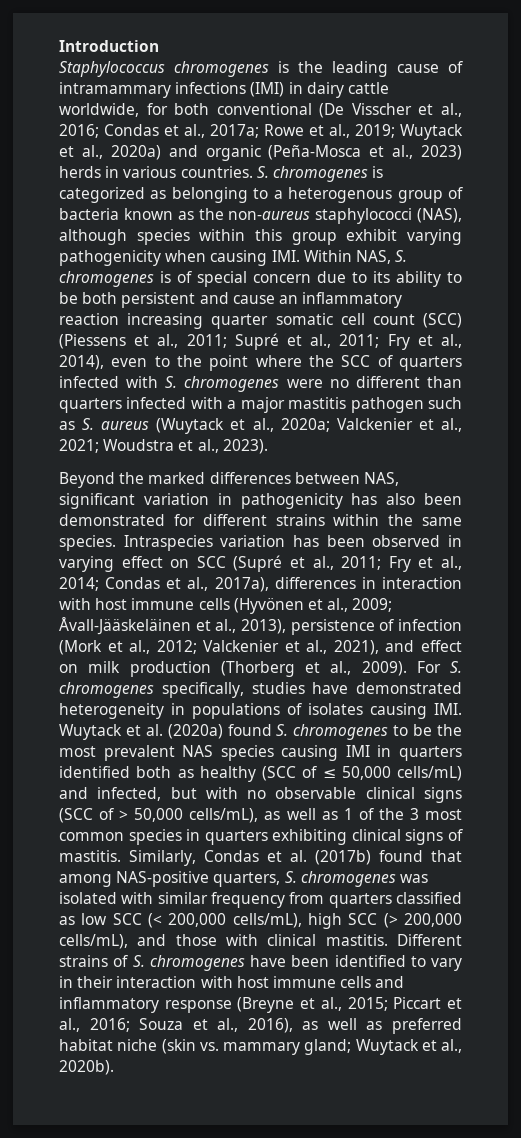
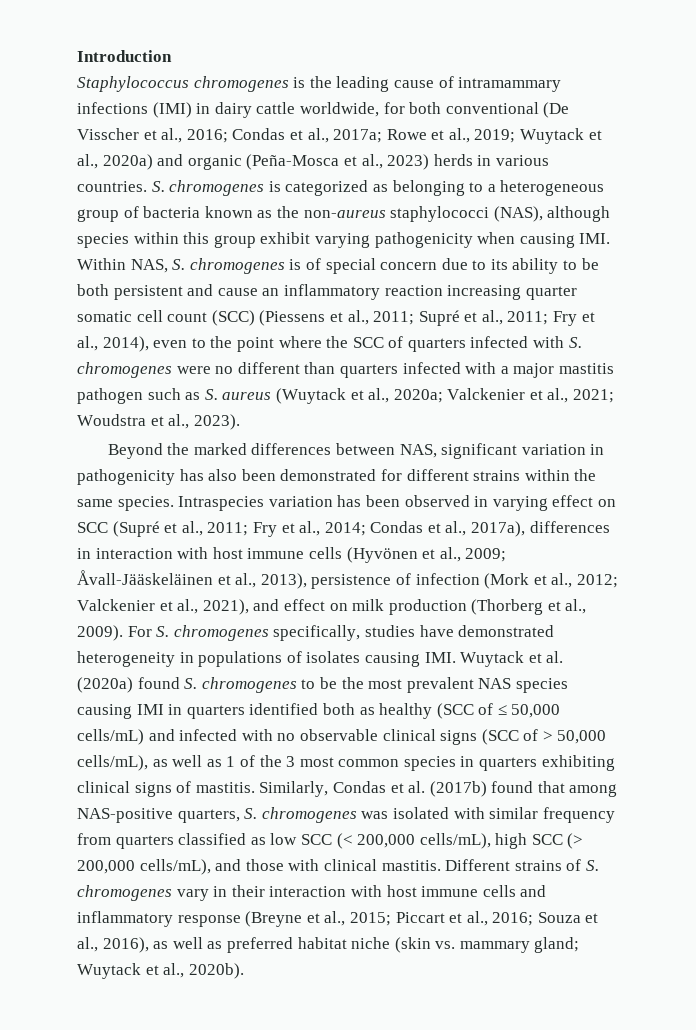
- S. chromogenes is categorized as belonging to a heterogenous group of bacteria known as the non-aureus staphylococci (NAS), although species within this group exhibit varying pathogenicity when causing IMI. Within NAS, S. chromogenes is of special concern due to its ability to be both persistent and cause an inflammatory reaction increasing quarter somatic cell count (SCC) (Piessens et al., 2011;
+ S. chromogenes is categorized as belonging to a heterogeneous group of bacteria known as the non-aureus staphylococci (NAS), although species within this group exhibit varying pathogenicity when causing IMI. Within NAS, S. chromogenes is of special concern due to its ability to be both persistent and cause an inflammatory reaction increasing quarter somatic cell count (SCC) (Piessens et al., 2011;
- For S. chromogenes specifically, studies have demonstrated heterogeneity in populations of isolates causing IMI. Wuytack et al. (2020a) found S. chromogenes to be the most prevalent NAS species causing IMI in quarters identified both as healthy (SCC of ≤ 50,000 cells/mL) and infected, but with no observable clinical signs (SCC of > 50,000 cells/mL), as well as 1 of the 3 most common species in quarters exhibiting clinical signs of mastitis.
+ For S. chromogenes specifically, studies have demonstrated heterogeneity in populations of isolates causing IMI. Wuytack et al. (2020a) found S. chromogenes to be the most prevalent NAS species causing IMI in quarters identified both as healthy (SCC of ≤ 50,000 cells/mL) and infected with no observable clinical signs (SCC of > 50,000 cells/mL), as well as 1 of the 3 most common species in quarters exhibiting clinical signs of mastitis.
- Different strains of S. chromogenes have been identified to vary in their interaction with host immune cells and inflammatory response (Breyne et al., 2015; Piccart et al., 2016; Souza et al., 2016), as well as preferred habitat niche (skin vs. mammary gland; Wuytack et al., 2020b).
+ Different strains of S. chromogenes vary in their interaction with host immune cells and inflammatory response (Breyne et al., 2015; Piccart et al., 2016; Souza et al., 2016), as well as preferred habitat niche (skin vs. mammary gland; Wuytack et al., 2020b).

